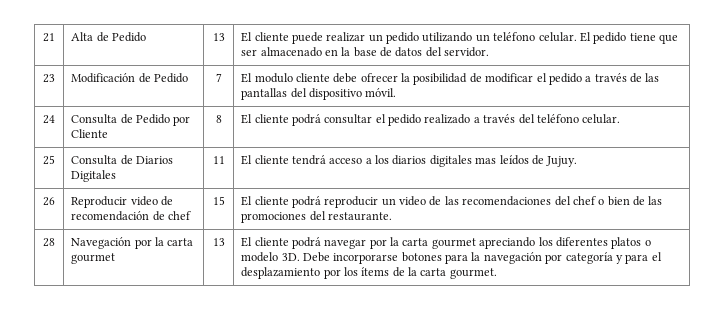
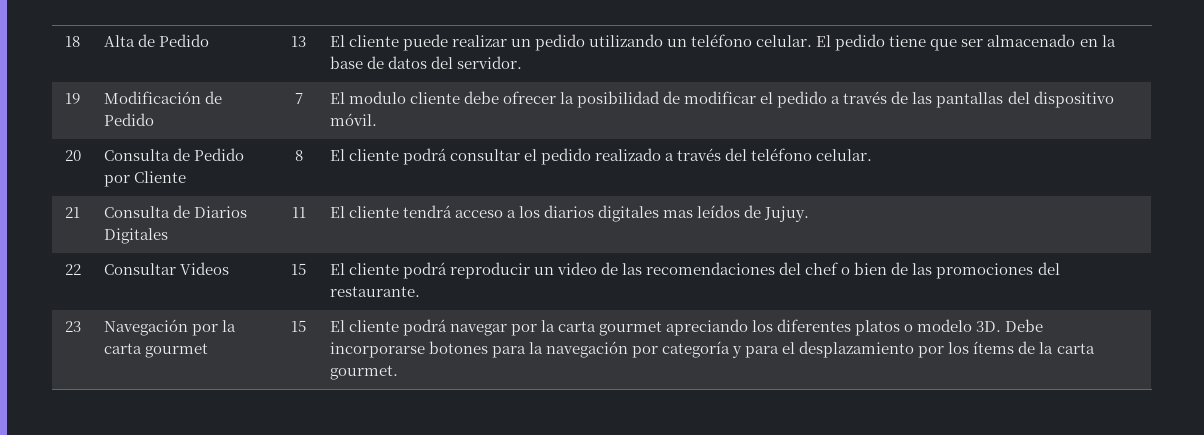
- 21 | Alta de Pedido | 13 | El cliente puede realizar un pedido utilizando un teléfono celular. El pedido tiene que ser almacenado en la base de datos del servidor.
+ 18 | Alta de Pedido | 13 | El cliente puede realizar un pedido utilizando un teléfono celular. El pedido tiene que ser almacenado en la base de datos del servidor.
- 23 | Modificación de Pedido | 7 | El modulo cliente debe ofrecer la posibilidad de modificar el pedido a través de las pantallas del dispositivo móvil.
+ 19 | Modificación de Pedido | 7 | El modulo cliente debe ofrecer la posibilidad de modificar el pedido a través de las pantallas del dispositivo móvil.
- 24 | Consulta de Pedido por Cliente | 8 | El cliente podrá consultar el pedido realizado a través del teléfono celular.
+ 20 | Consulta de Pedido por Cliente | 8 | El cliente podrá consultar el pedido realizado a través del teléfono celular.
- 25 | Consulta de Diarios Digitales | 11 | El cliente tendrá acceso a los diarios digitales mas leídos de Jujuy.
+ 21 | Consulta de Diarios Digitales | 11 | El cliente tendrá acceso a los diarios digitales mas leídos de Jujuy.
- 26 | Reproducir video de recomendación de chef | 15 | El cliente podrá reproducir un video de las recomendaciones del chef o bien de las promociones del restaurante.
+ 22 | Consultar Videos | 15 | El cliente podrá reproducir un video de las recomendaciones del chef o bien de las promociones del restaurante.
- 28
+ 23
- Navegación por la carta gourmet | 13
+ Navegación por la carta gourmet | 15

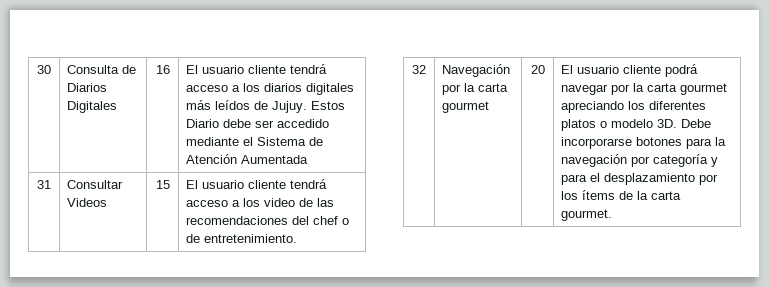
- 18 | Alta de Pedido | 13 | El cliente puede realizar un pedido utilizando un teléfono celular. El pedido tiene que ser almacenado en la base de datos del servidor.
- 19 | Modificación de Pedido | 7 | El modulo cliente debe ofrecer la posibilidad de modificar el pedido a través de las pantallas del dispositivo móvil.
- 20 | Consulta de Pedido por Cliente | 8 | El cliente podrá consultar el pedido realizado a través del teléfono celular.
- 21 | Consulta de Diarios Digitales | 11 | El cliente tendrá acceso a los diarios digitales mas leídos de Jujuy.
- 22 | Consultar Videos | 15 | El cliente podrá reproducir un video de las recomendaciones del chef o bien de las promociones del restaurante.
- 23
+ 30 | Consulta de Diarios Digitales | 16 | El usuario cliente tendrá acceso a los diarios digitales más leídos de Jujuy. Estos Diario debe ser accedido mediante el Sistema de Atención Aumentada
+ 31 | Consultar Videos | 15 | El usuario cliente tendrá acceso a los video de las recomendaciones del chef o de entretenimiento.
+ 32
- 15 | El cliente podrá navegar por la carta gourmet apreciando los diferentes platos o modelo 3D.
+ 20 | El usuario cliente podrá navegar por la carta gourmet apreciando los diferentes platos o modelo 3D.

